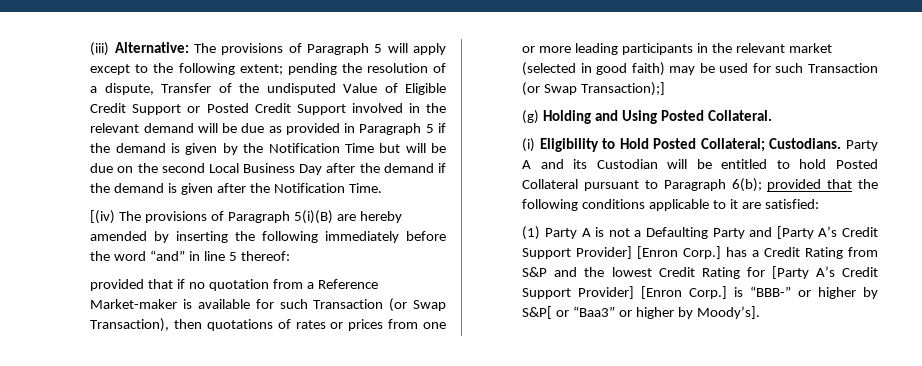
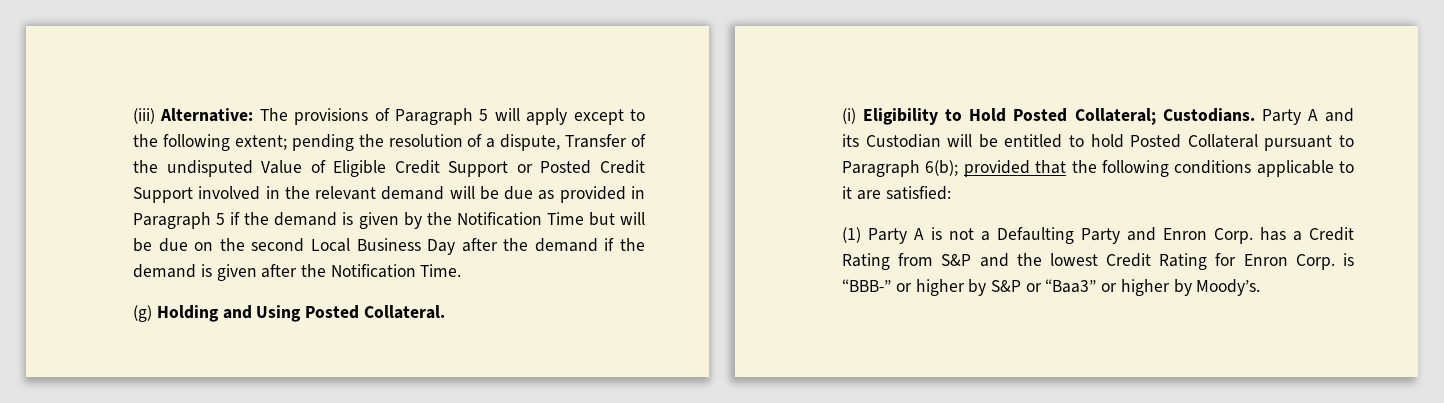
- [(iv) The provisions of Paragraph 5(i)(B) are hereby amended by inserting the following immediately before the word “and” in line 5 thereof:
- provided that if no quotation from a Reference Market-maker is available for such Transaction (or Swap Transaction), then quotations of rates or prices from one or more leading participants in the relevant market (selected in good faith) may be used for such Transaction (or Swap Transaction);]
- (1) Party A is not a Defaulting Party and [Party A’s Credit Support Provider] [Enron Corp.] has a Credit Rating from S&P and the lowest Credit Rating for [Party A’s Credit Support Provider] [Enron Corp.] is “BBB-” or higher by S&P[ or “Baa3” or higher by Moody’s].
+ (1) Party A is not a Defaulting Party and Enron Corp. has a Credit Rating from S&P and the lowest Credit Rating for Enron Corp. is “BBB-” or higher by S&P or “Baa3” or higher by Moody’s.

